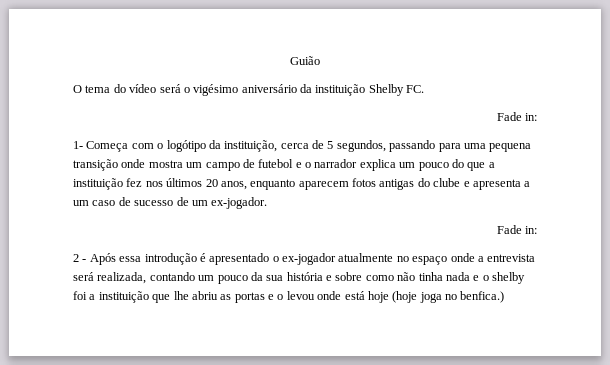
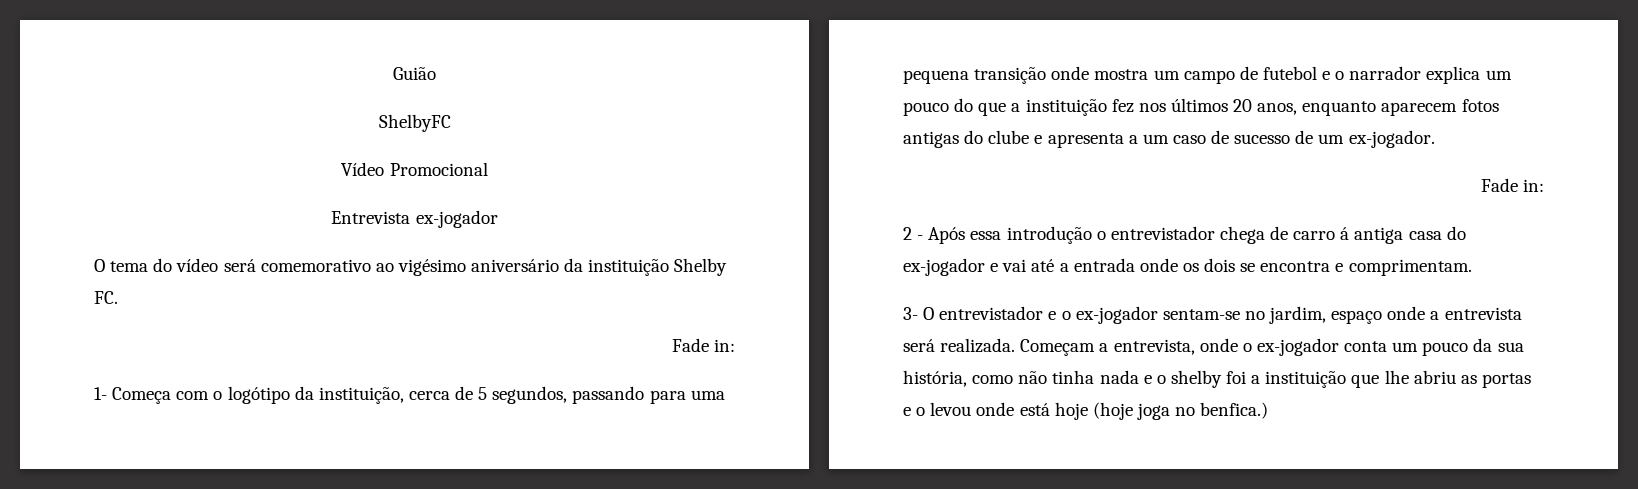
+ ShelbyFC
+ Vídeo Promocional
+ Entrevista ex-jogador
- O tema do vídeo será o vigésimo aniversário da instituição Shelby FC.
+ O tema do vídeo será comemorativo ao vigésimo aniversário da instituição Shelby FC.
- 2 - Após essa introdução é apresentado o ex-jogador atualmente no espaço onde a entrevista será realizada, contando um pouco da sua história e sobre como não tinha nada e o shelby foi a instituição que lhe abriu as portas e o levou onde está hoje (hoje joga no benfica.)
+ 2 - Após essa introdução o entrevistador chega de carro á antiga casa do ex-jogador e vai até a entrada onde os dois se encontra e comprimentam.
+ 3- O entrevistador e o ex-jogador sentam-se no jardim, espaço onde a entrevista será realizada. Começam a entrevista, onde o ex-jogador conta um pouco da sua história, como não tinha nada e o shelby foi a instituição que lhe abriu as portas e o levou onde está hoje (hoje joga no benfica.)

